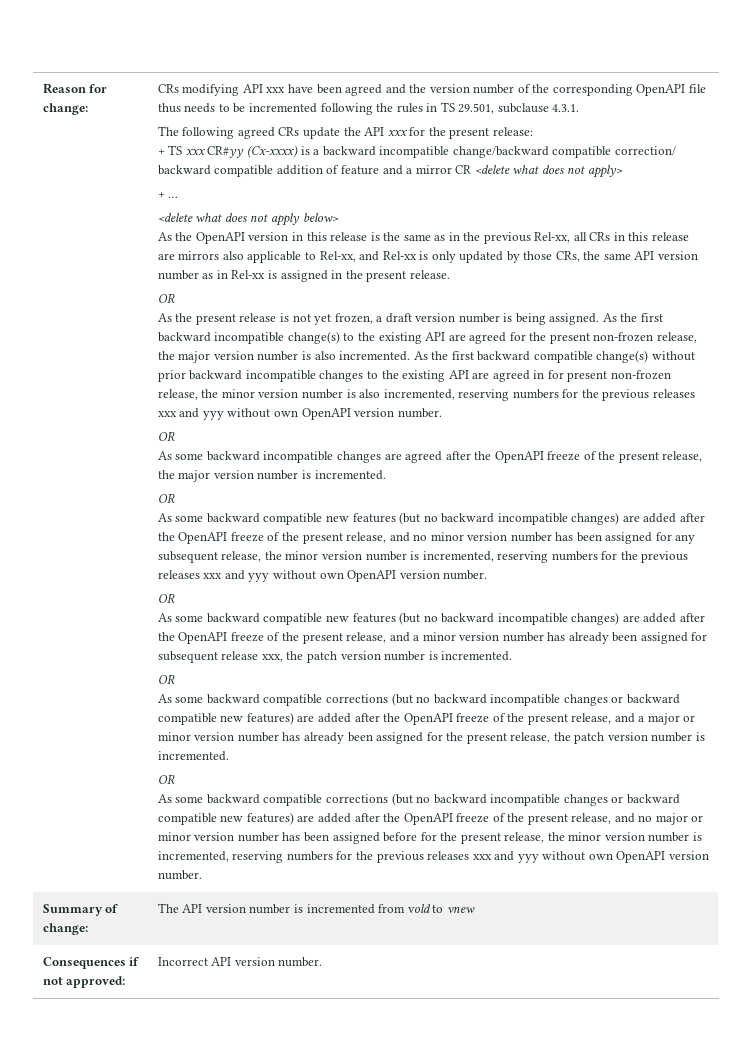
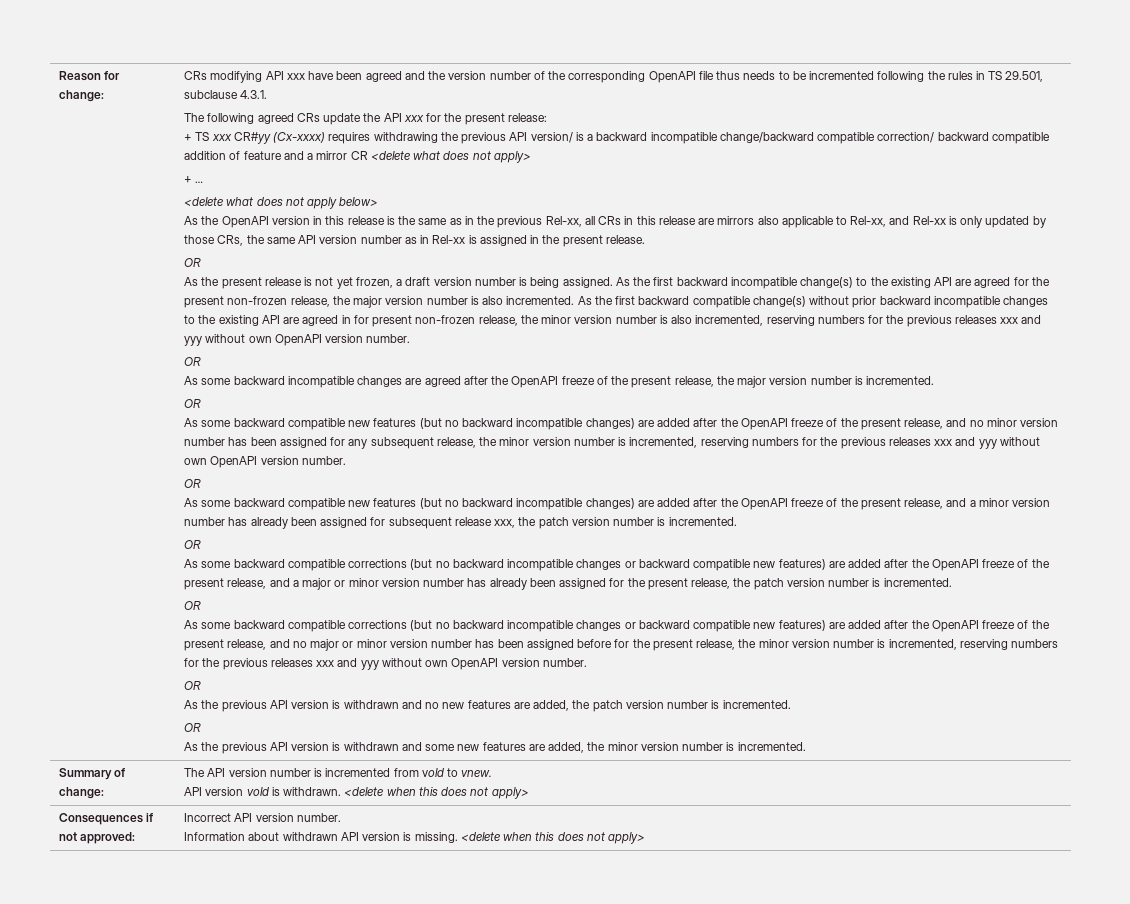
- + TS xxx CR#yy (Cx-xxxx) is a backward incompatible change/backward compatible correction/ backward compatible addition of feature and a mirror CR <delete what does not apply>
+ + TS xxx CR#yy (Cx-xxxx) requires withdrawing the previous API version/ is a backward incompatible change/backward compatible correction/ backward compatible addition of feature and a mirror CR <delete what does not apply>
  As some backward compatible corrections (but no backward incompatible changes or backward compatible new features) are added after the OpenAPI freeze of the present release, and no major or minor version number has been assigned before for the present release, the minor version number is incremented, reserving numbers for the previous releases xxx and yyy without own OpenAPI version number.
+ OR
+ As the previous API version is withdrawn and no new features are added, the patch version number is incremented.
+ OR
+ As the previous API version is withdrawn and some new features are added, the minor version number is incremented.
- Summary of change: | The API version number is incremented from vold to vnew
+ Summary of change: | The API version number is incremented from vold to vnew.
+ API version vold is withdrawn. <delete when this does not apply>
  Consequences if not approved: | Incorrect API version number.
+ Information about withdrawn API version is missing. <delete when this does not apply>

